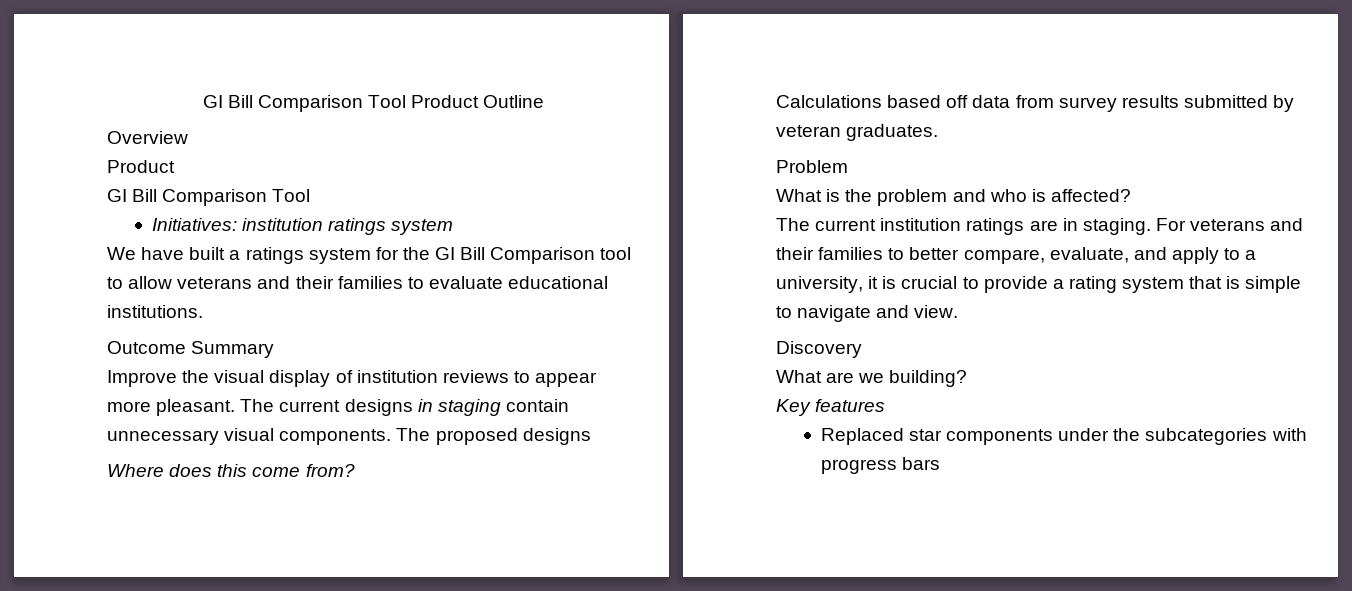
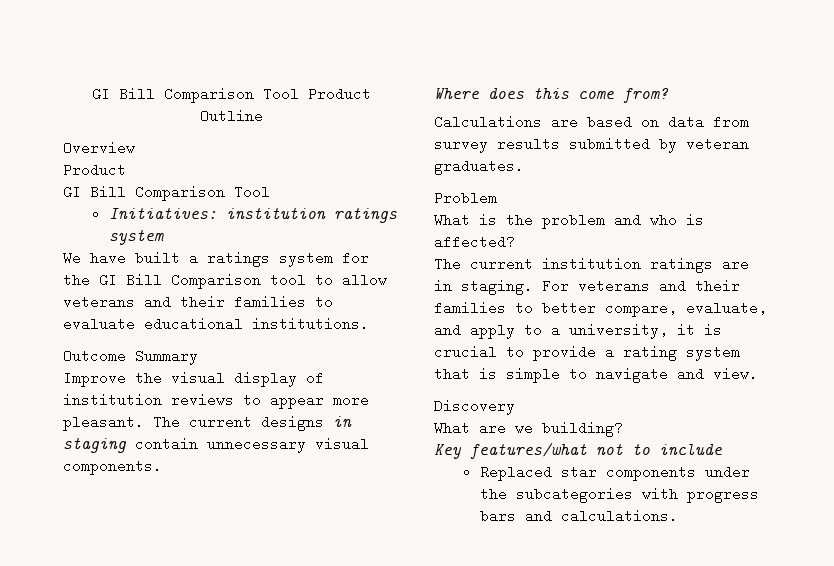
- The proposed designs
- Calculations based off data from survey results submitted by veteran graduates.
+ Calculations are based on data from survey results submitted by veteran graduates.
- Key features
+ Key features/what not to include
- Replaced star components under the subcategories with progress bars
+ Replaced star components under the subcategories with progress bars and calculations.

